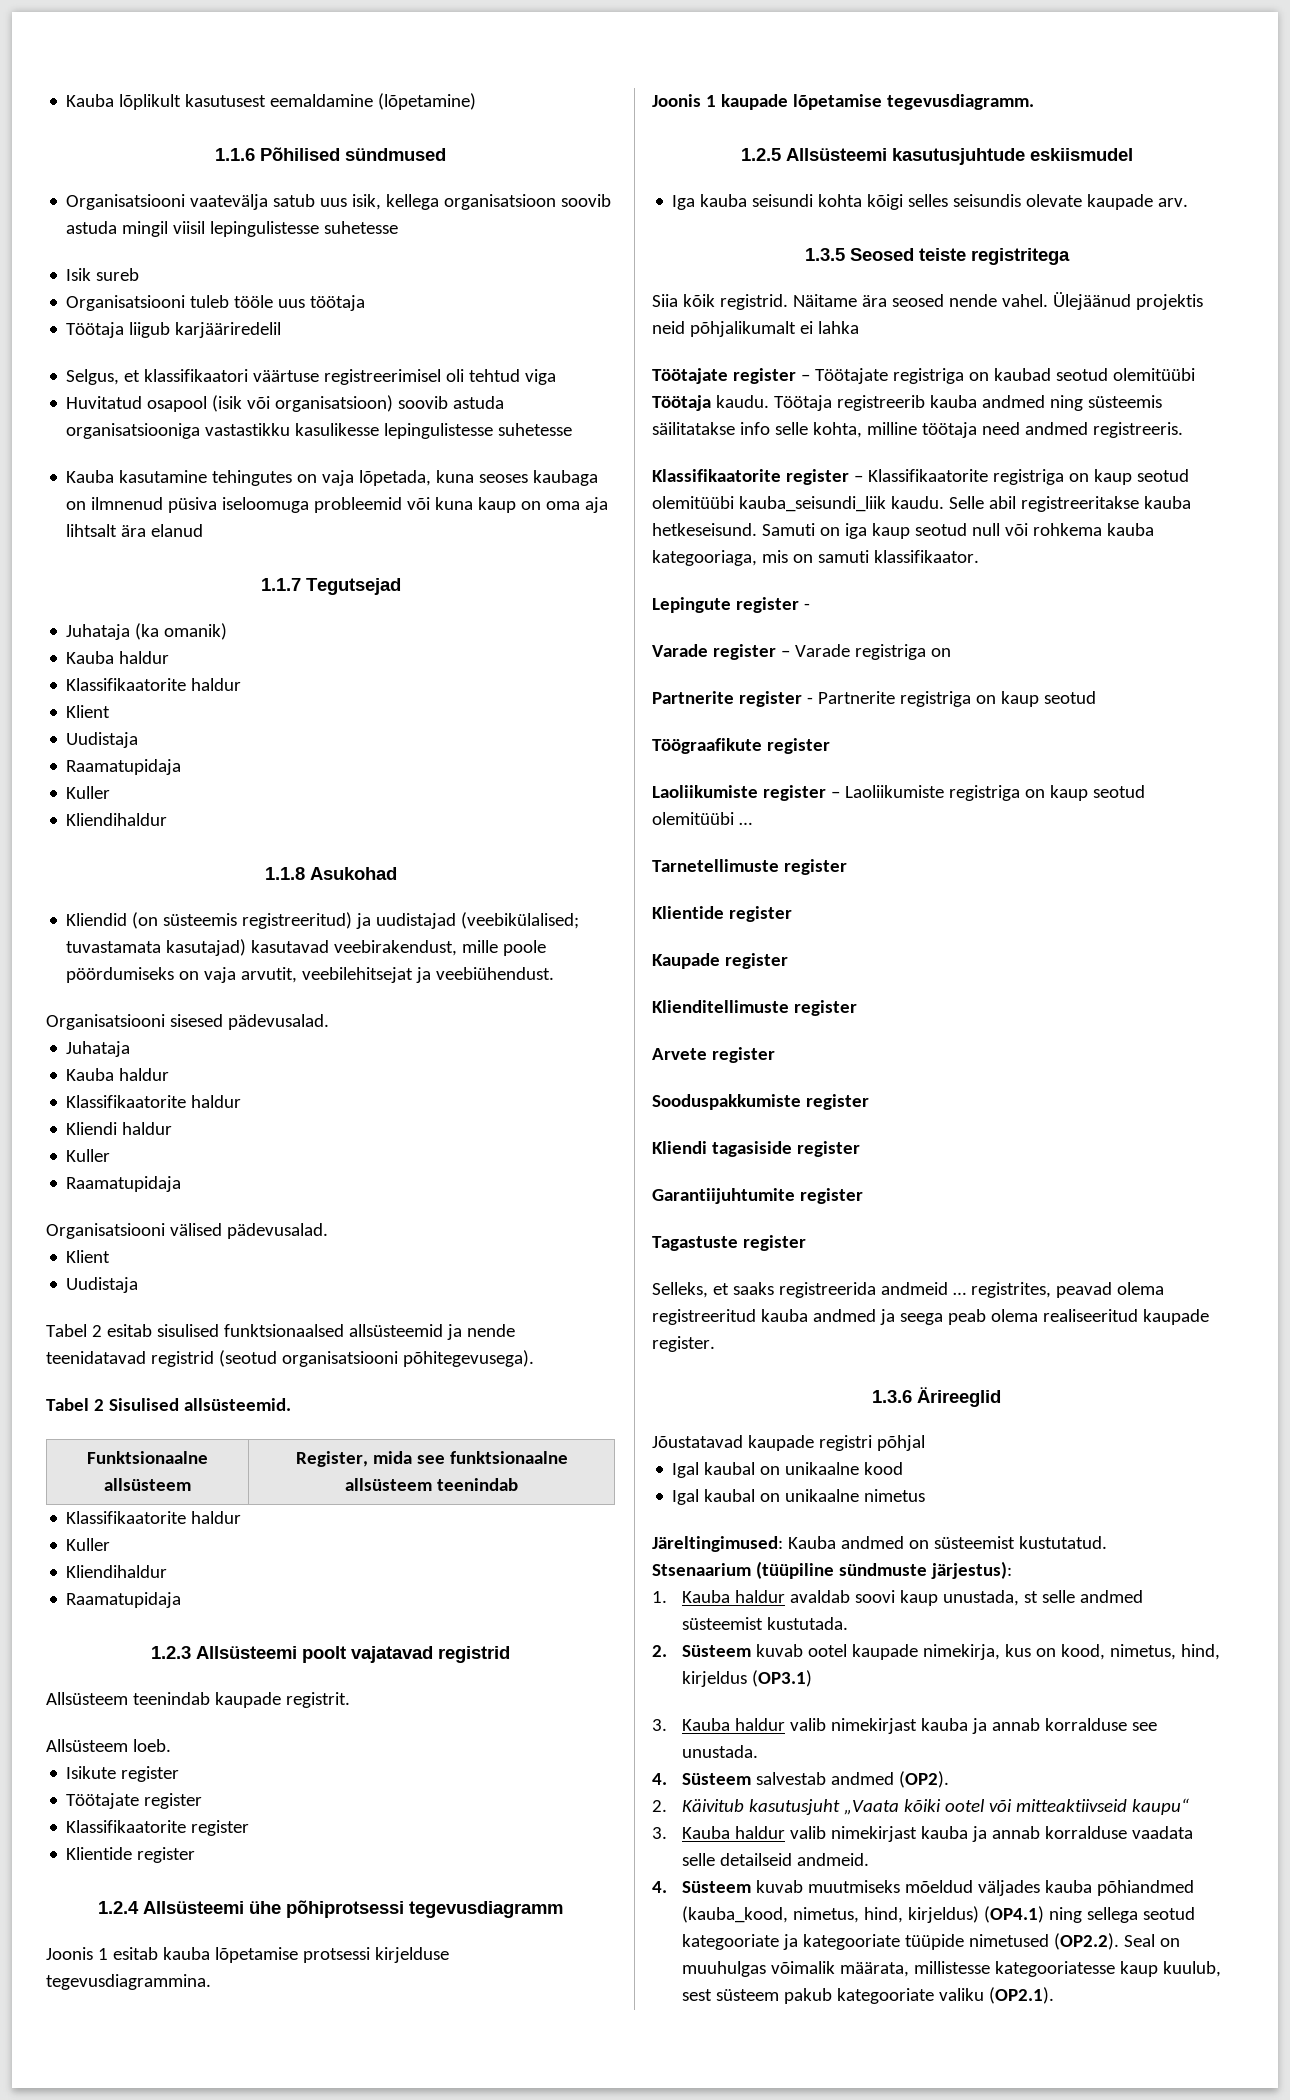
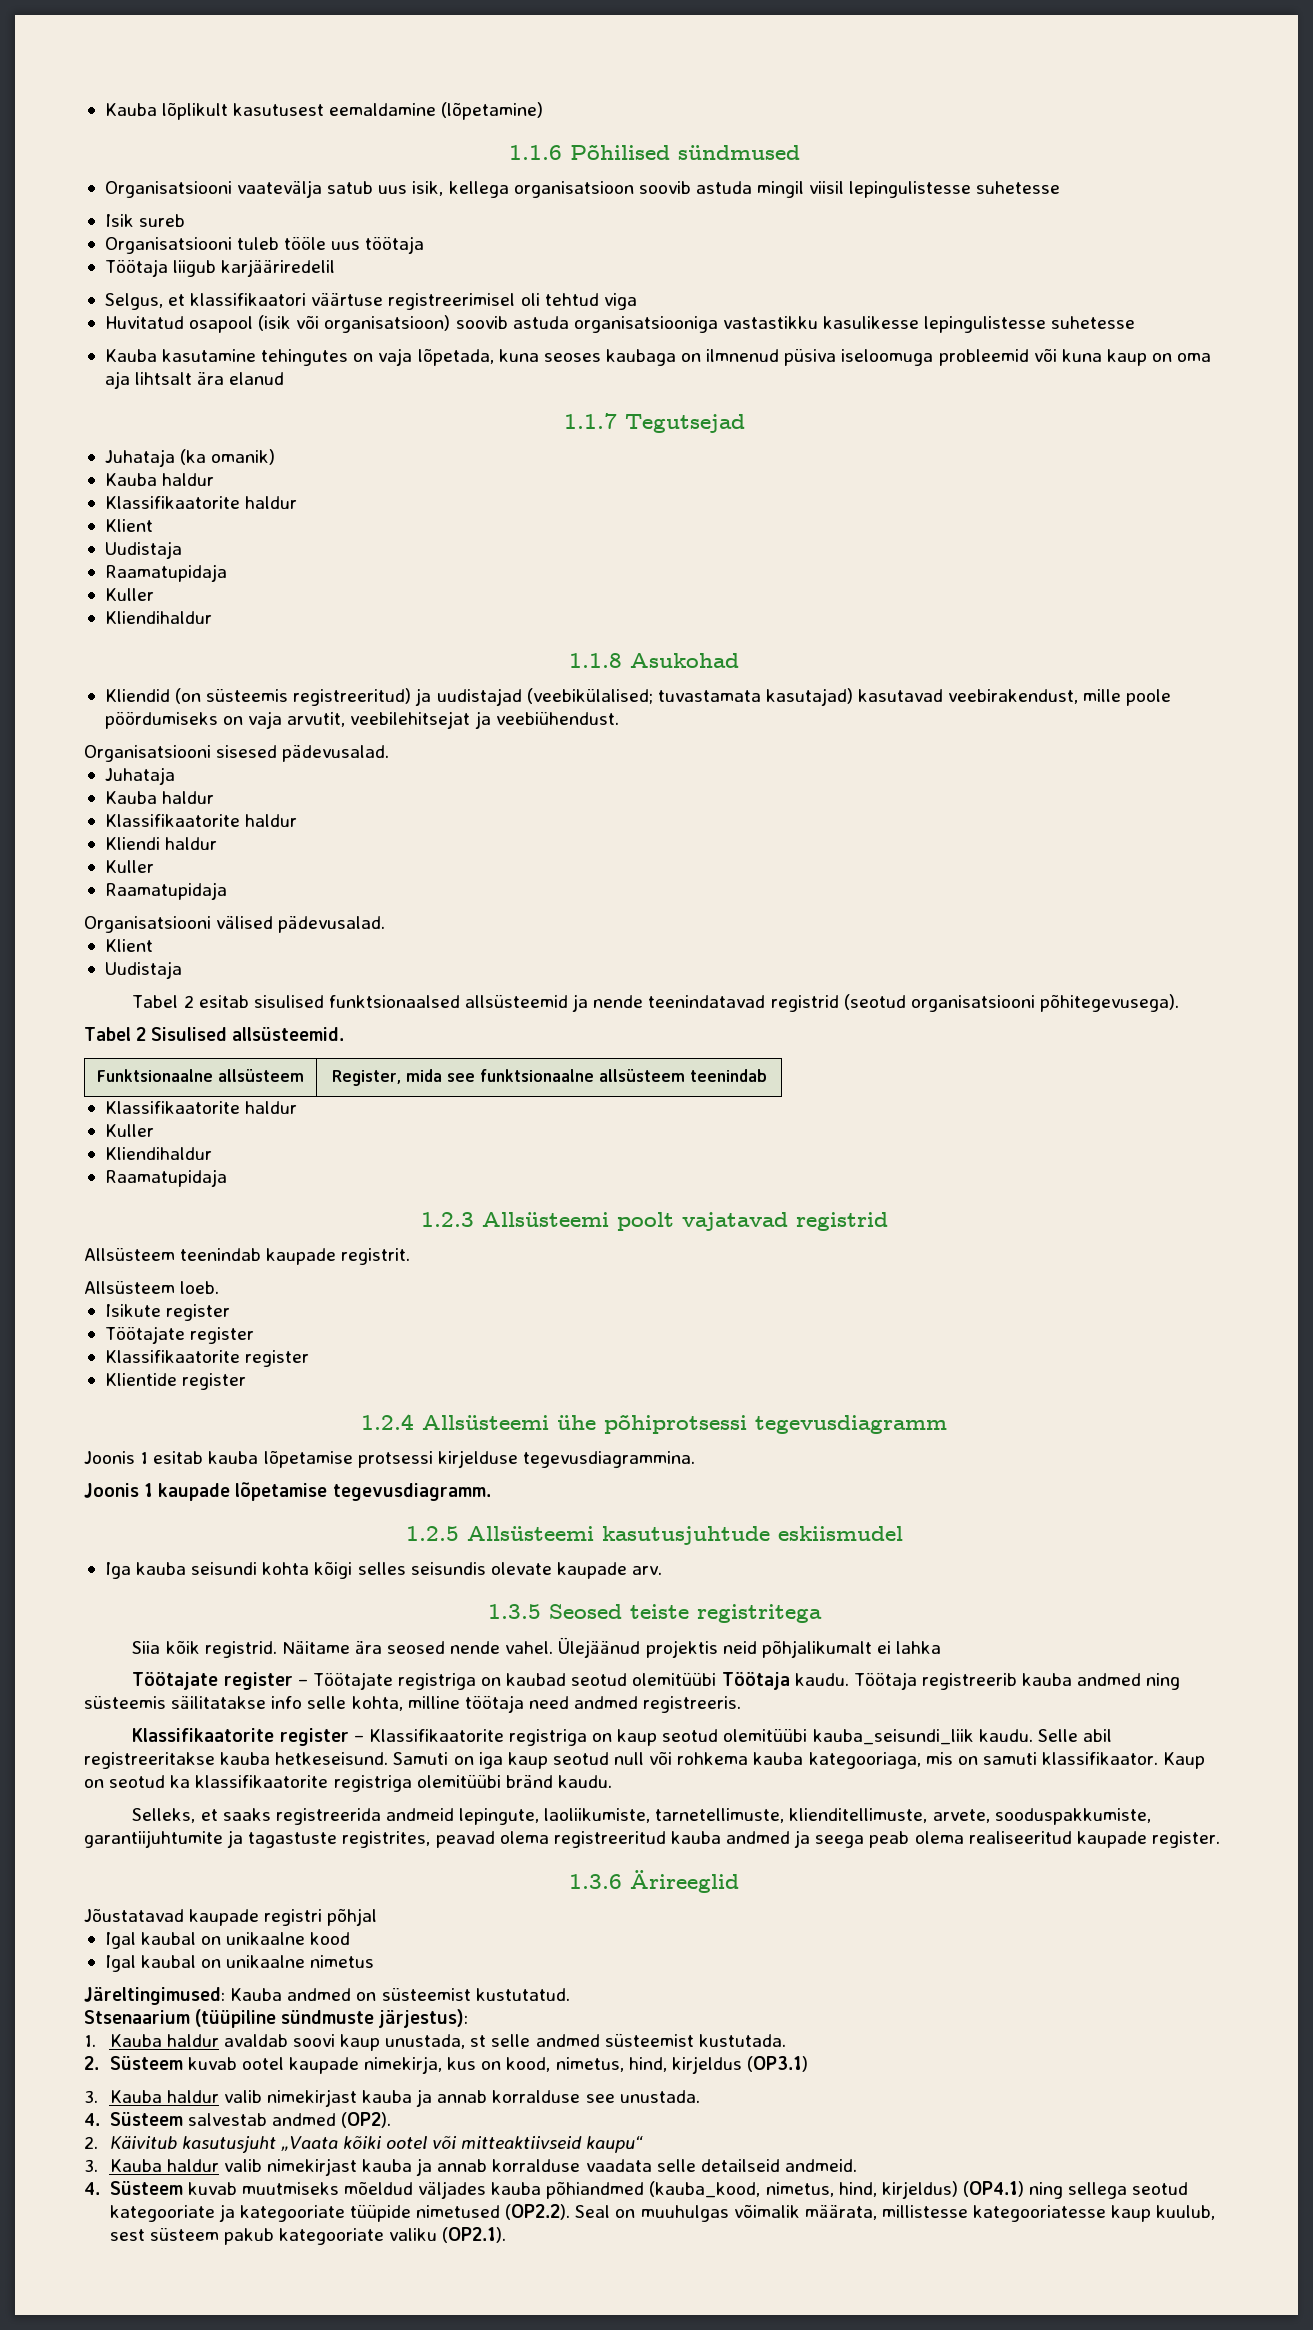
- Tabel 2 esitab sisulised funktsionaalsed allsüsteemid ja nende teenidatavad registrid (seotud organisatsiooni põhitegevusega).
+ Tabel 2 esitab sisulised funktsionaalsed allsüsteemid ja nende teenindatavad registrid (seotud organisatsiooni põhitegevusega).
- Samuti on iga kaup seotud null või rohkema kauba kategooriaga, mis on samuti klassifikaator.
- Lepingute register -
- Varade register – Varade registriga on
- Partnerite register - Partnerite registriga on kaup seotud
- Töögraafikute register
- Laoliikumiste register – Laoliikumiste registriga on kaup seotud olemitüübi …
- Tarnetellimuste register
- Klientide register
- Kaupade register
- Klienditellimuste register
- Arvete register
- Sooduspakkumiste register
- Kliendi tagasiside register
- Garantiijuhtumite register
- Tagastuste register
+ Samuti on iga kaup seotud null või rohkema kauba kategooriaga, mis on samuti klassifikaator. Kaup on seotud ka klassifikaatorite registriga olemitüübi bränd kaudu.
- Selleks, et saaks registreerida andmeid … registrites, peavad olema registreeritud kauba andmed ja seega peab olema realiseeritud kaupade register.
+ Selleks, et saaks registreerida andmeid lepingute, laoliikumiste, tarnetellimuste, klienditellimuste, arvete, sooduspakkumiste, garantiijuhtumite ja tagastuste registrites, peavad olema registreeritud kauba andmed ja seega peab olema realiseeritud kaupade register.

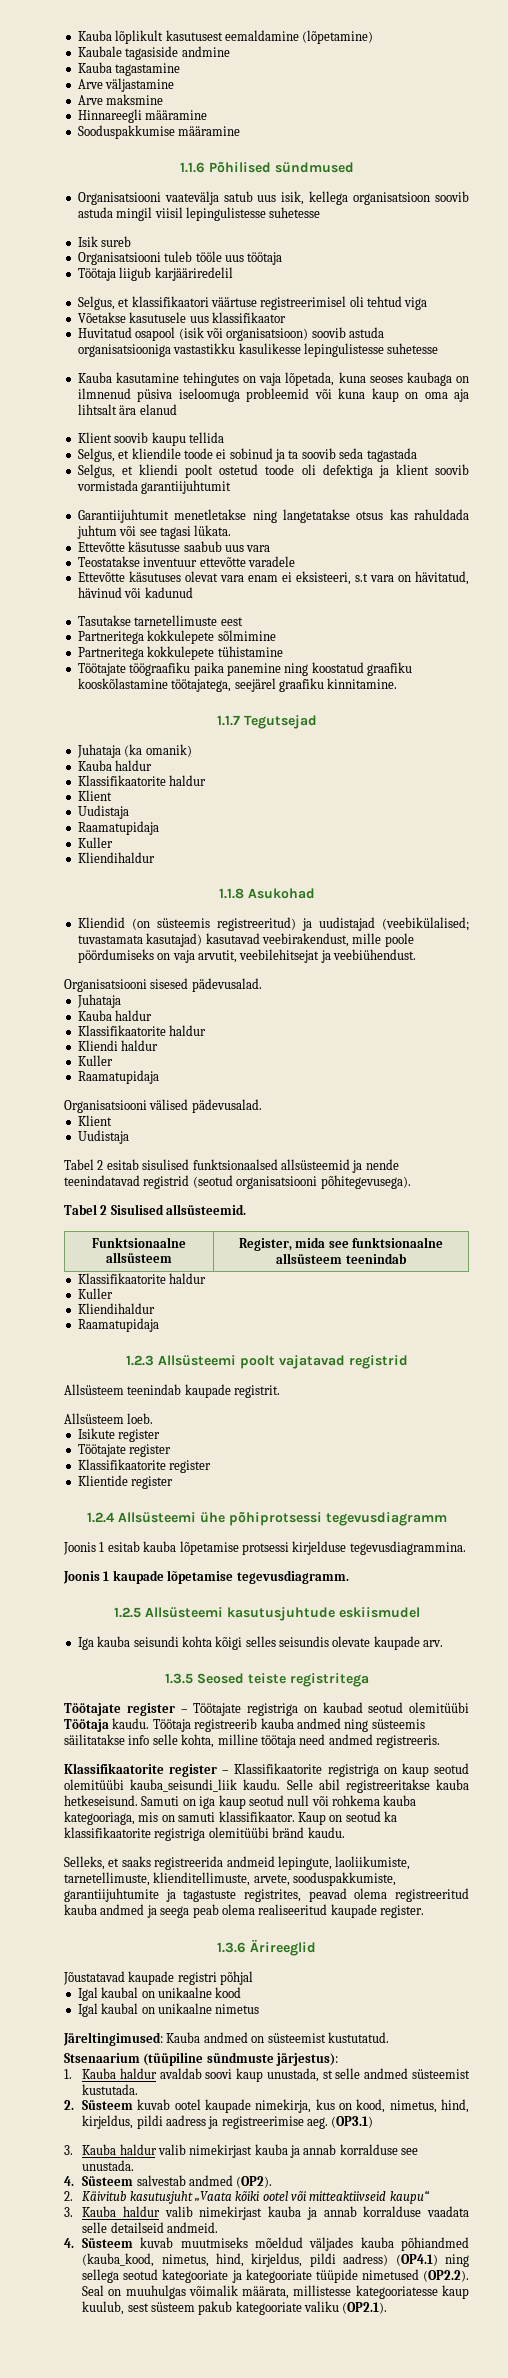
+ Kaubale tagasiside andmine
+ Kauba tagastamine
+ Arve väljastamine
+ Arve maksmine
+ Hinnareegli määramine
+ Sooduspakkumise määramine
+ Võetakse kasutusele uus klassifikaator
+ Klient soovib kaupu tellida
+ Selgus, et kliendile toode ei sobinud ja ta soovib seda tagastada
+ Selgus, et kliendi poolt ostetud toode oli defektiga ja klient soovib vormistada garantiijuhtumit
+ Garantiijuhtumit menetletakse ning langetatakse otsus kas rahuldada juhtum või see tagasi lükata.
+ Ettevõtte käsutusse saabub uus vara
+ Teostatakse inventuur ettevõtte varadele
+ Ettevõtte käsutuses olevat vara enam ei eksisteeri, s.t vara on hävitatud, hävinud või kadunud
+ Tasutakse tarnetellimuste eest
+ Partneritega kokkulepete sõlmimine
+ Partneritega kokkulepete tühistamine
+ Töötajate töögraafiku paika panemine ning koostatud graafiku kooskõlastamine töötajatega, seejärel graafiku kinnitamine.
- Siia kõik registrid. Näitame ära seosed nende vahel. Ülejäänud projektis neid põhjalikumalt ei lahka
- 2. Süsteem kuvab ootel kaupade nimekirja, kus on kood, nimetus, hind, kirjeldus (OP3.1)
+ 2. Süsteem kuvab ootel kaupade nimekirja, kus on kood, nimetus, hind, kirjeldus, pildi aadress ja registreerimise aeg. (OP3.1)
- 4. Süsteem kuvab muutmiseks mõeldud väljades kauba põhiandmed (kauba_kood, nimetus, hind, kirjeldus) (OP4.1) ning sellega seotud kategooriate ja kategooriate tüüpide nimetused (OP2.2). Seal on muuhulgas võimalik määrata, millistesse kategooriatesse kaup kuulub, sest süsteem pakub kategooriate valiku (OP2.1).
+ 4. Süsteem kuvab muutmiseks mõeldud väljades kauba põhiandmed (kauba_kood, nimetus, hind, kirjeldus, pildi aadress) (OP4.1) ning sellega seotud kategooriate ja kategooriate tüüpide nimetused (OP2.2). Seal on muuhulgas võimalik määrata, millistesse kategooriatesse kaup kuulub, sest süsteem pakub kategooriate valiku (OP2.1).

